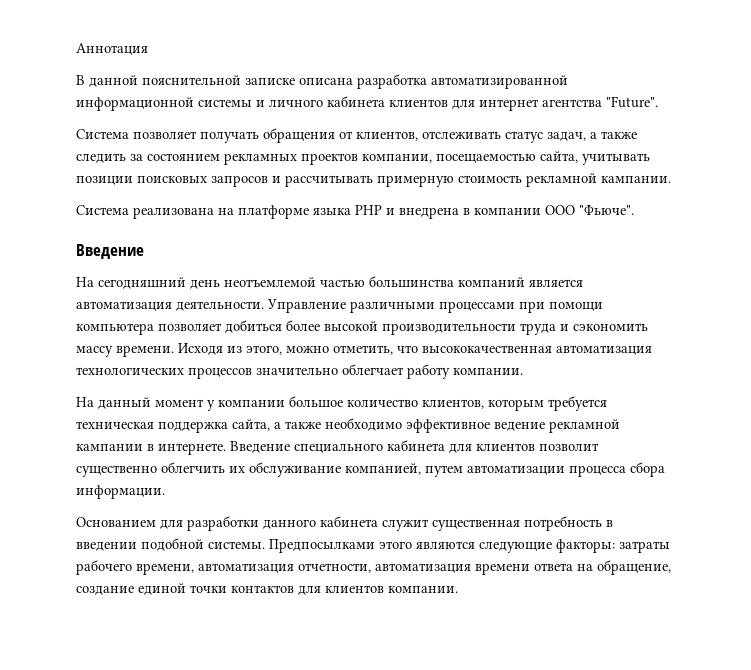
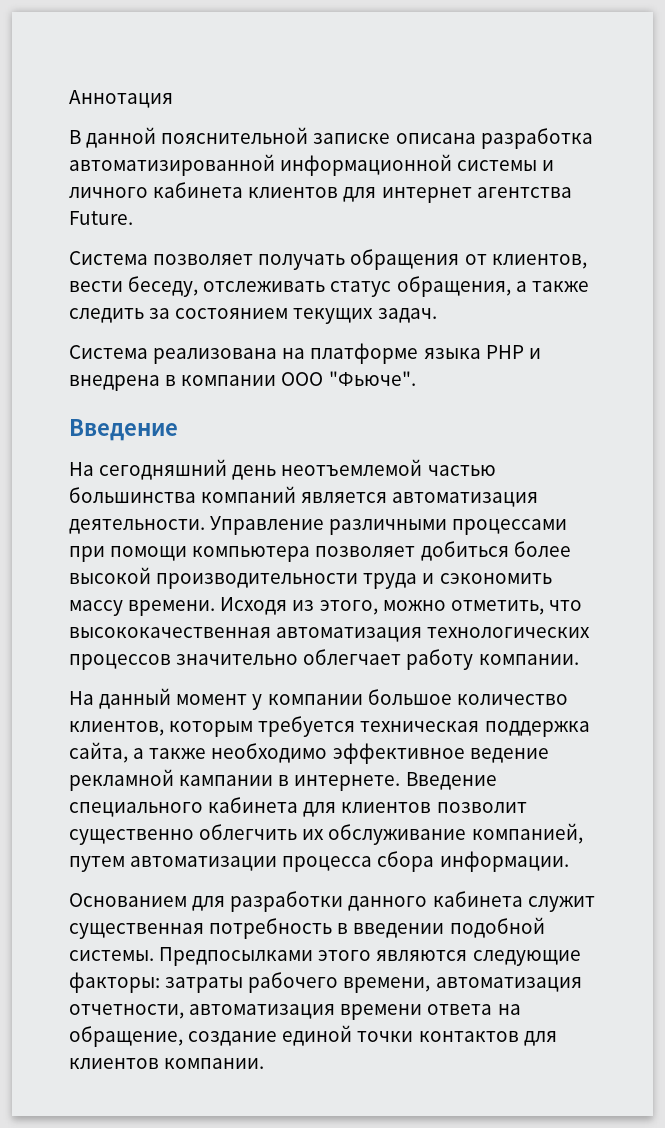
- В данной пояснительной записке описана разработка автоматизированной информационной системы и личного кабинета клиентов для интернет агентства "Future".
+ В данной пояснительной записке описана разработка автоматизированной информационной системы и личного кабинета клиентов для интернет агентства Future.
- Система позволяет получать обращения от клиентов, отслеживать статус задач, а также следить за состоянием рекламных проектов компании, посещаемостью сайта, учитывать позиции поисковых запросов и рассчитывать примерную стоимость рекламной кампании.
+ Система позволяет получать обращения от клиентов, вести беседу, отслеживать статус обращения, а также следить за состоянием текущих задач.

